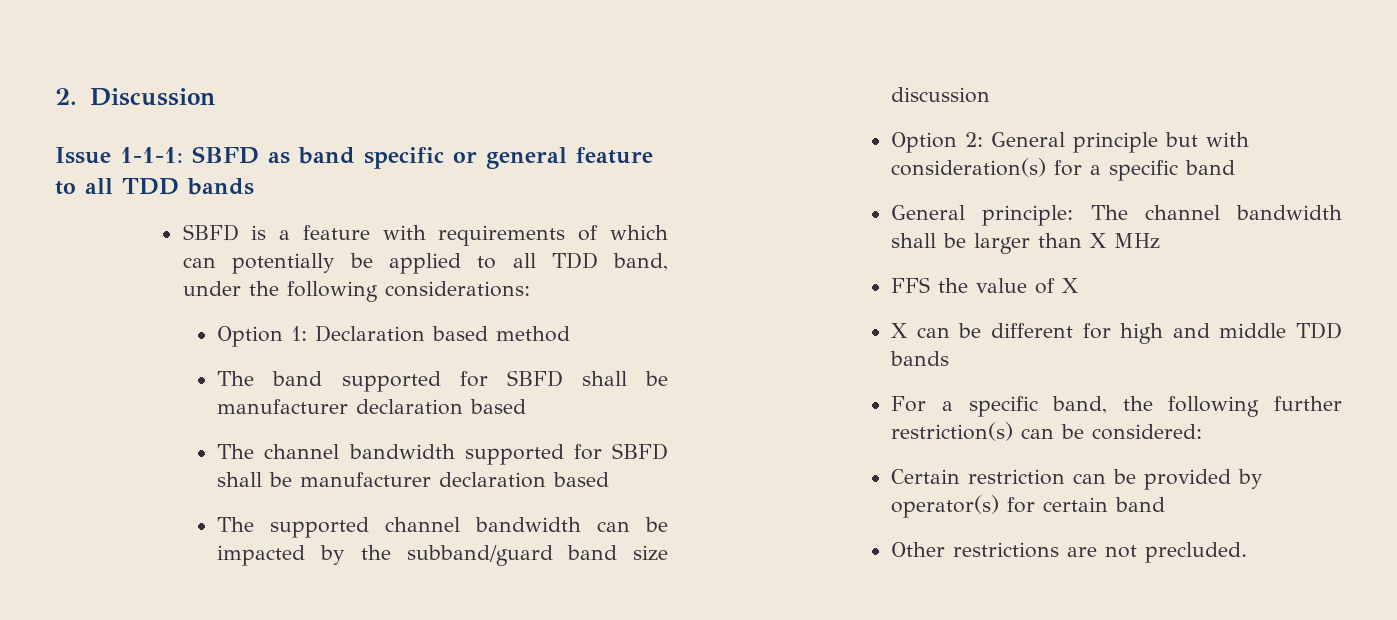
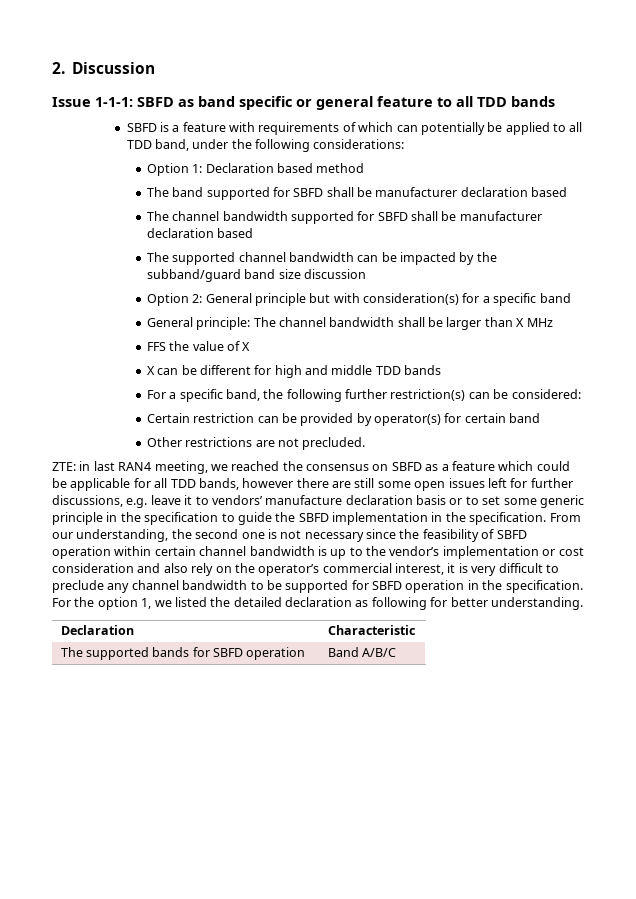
+ ZTE: in last RAN4 meeting, we reached the consensus on SBFD as a feature which could be applicable for all TDD bands, however there are still some open issues left for further discussions, e.g. leave it to vendors’ manufacture declaration basis or to set some generic principle in the specification to guide the SBFD implementation in the specification. From our understanding, the second one is not necessary since the feasibility of SBFD operation within certain channel bandwidth is up to the vendor’s implementation or cost consideration and also rely on the operator’s commercial interest, it is very difficult to preclude any channel bandwidth to be supported for SBFD operation in the specification. For the option 1, we listed the detailed declaration as following for better understanding.
+ Declaration | Characteristic
+ The supported bands for SBFD operation | Band A/B/C

